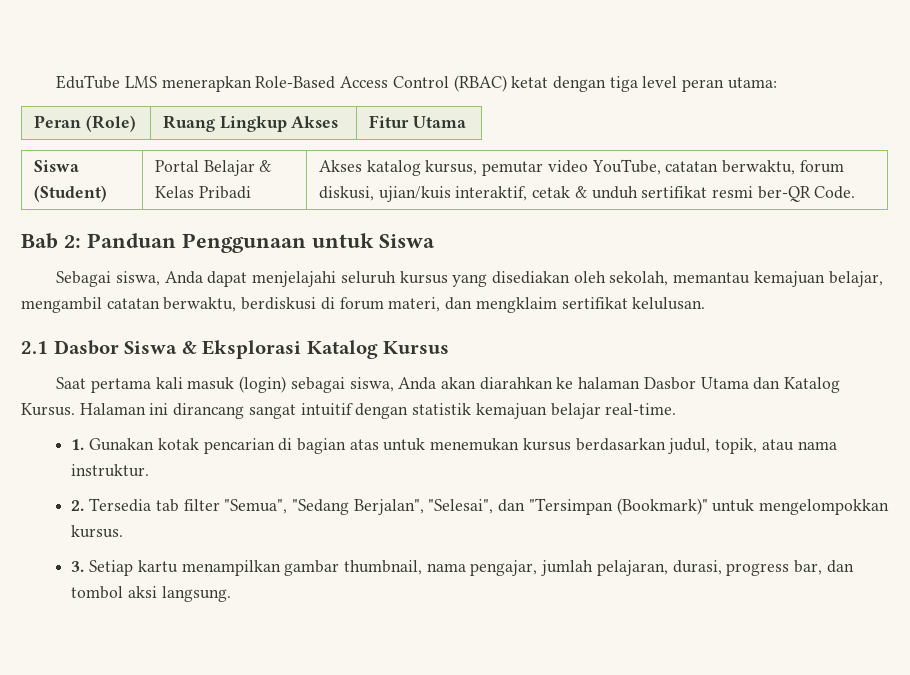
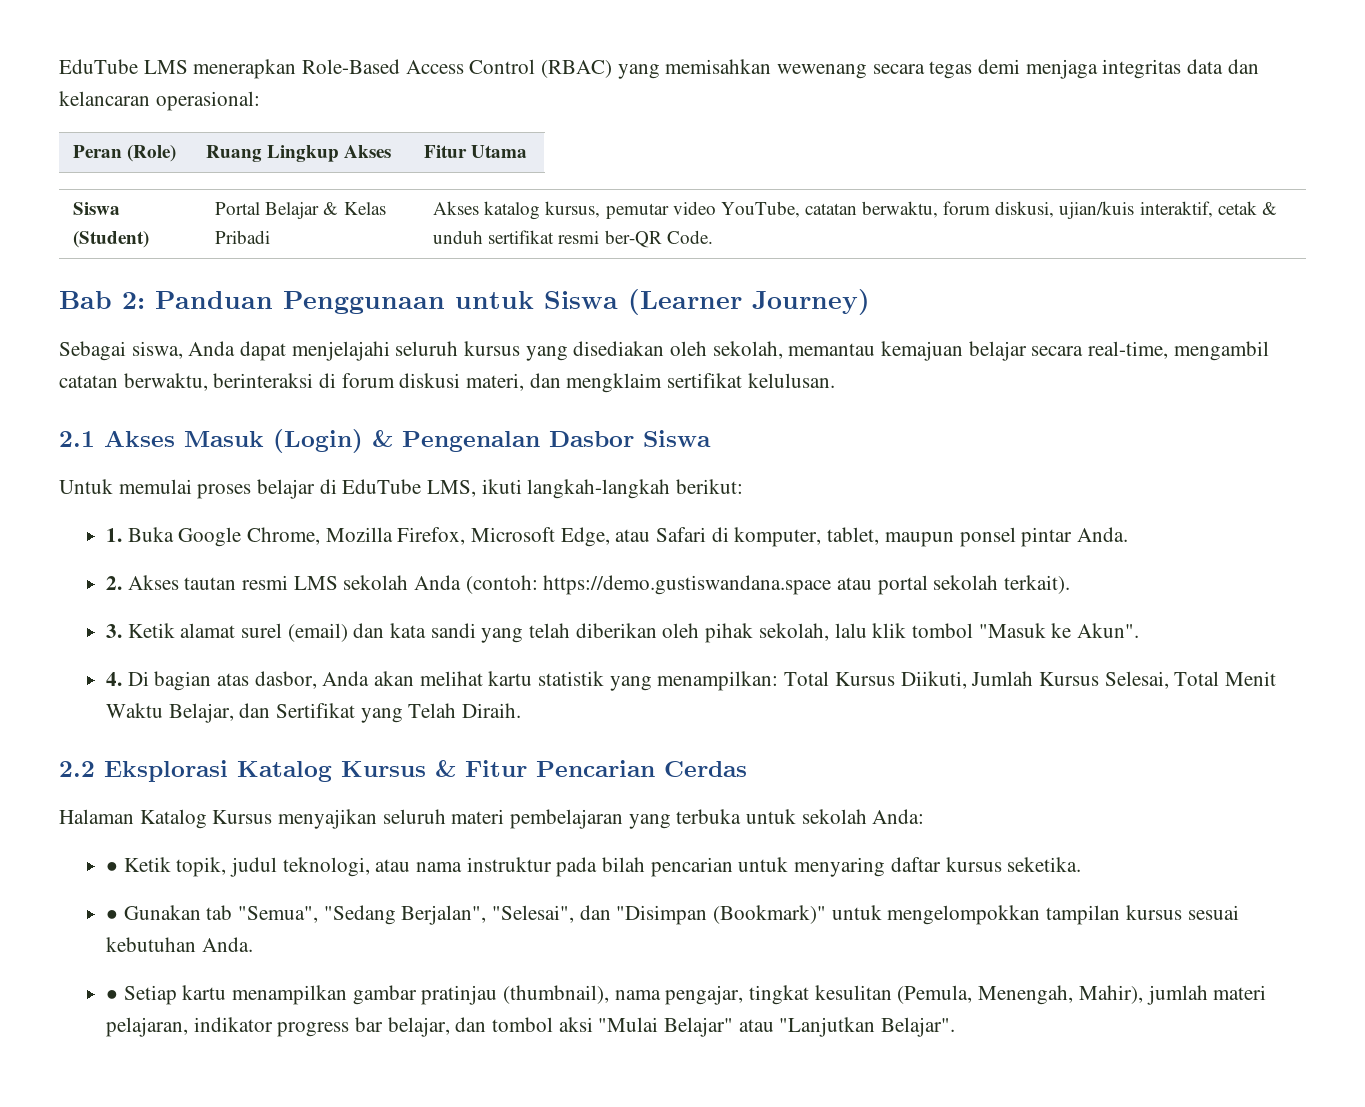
- EduTube LMS menerapkan Role-Based Access Control (RBAC) ketat dengan tiga level peran utama:
+ EduTube LMS menerapkan Role-Based Access Control (RBAC) yang memisahkan wewenang secara tegas demi menjaga integritas data dan kelancaran operasional:
- Bab 2: Panduan Penggunaan untuk Siswa
+ Bab 2: Panduan Penggunaan untuk Siswa (Learner Journey)
- Sebagai siswa, Anda dapat menjelajahi seluruh kursus yang disediakan oleh sekolah, memantau kemajuan belajar, mengambil catatan berwaktu, berdiskusi di forum materi, dan mengklaim sertifikat kelulusan.
+ Sebagai siswa, Anda dapat menjelajahi seluruh kursus yang disediakan oleh sekolah, memantau kemajuan belajar secara real-time, mengambil catatan berwaktu, berinteraksi di forum diskusi materi, dan mengklaim sertifikat kelulusan.
- 2.1 Dasbor Siswa & Eksplorasi Katalog Kursus
- Saat pertama kali masuk (login) sebagai siswa, Anda akan diarahkan ke halaman Dasbor Utama dan Katalog Kursus. Halaman ini dirancang sangat intuitif dengan statistik kemajuan belajar real-time.
- 1. Gunakan kotak pencarian di bagian atas untuk menemukan kursus berdasarkan judul, topik, atau nama instruktur.
- 2. Tersedia tab filter "Semua", "Sedang Berjalan", "Selesai", dan "Tersimpan (Bookmark)" untuk mengelompokkan kursus.
- 3. Setiap kartu menampilkan gambar thumbnail, nama pengajar, jumlah pelajaran, durasi, progress bar, dan tombol aksi langsung.
+ 2.1 Akses Masuk (Login) & Pengenalan Dasbor Siswa
+ Untuk memulai proses belajar di EduTube LMS, ikuti langkah-langkah berikut:
+ 1. Buka Google Chrome, Mozilla Firefox, Microsoft Edge, atau Safari di komputer, tablet, maupun ponsel pintar Anda.
+ 2. Akses tautan resmi LMS sekolah Anda (contoh: https://demo.gustiswandana.space atau portal sekolah terkait).
+ 3. Ketik alamat surel (email) dan kata sandi yang telah diberikan oleh pihak sekolah, lalu klik tombol "Masuk ke Akun".
+ 4. Di bagian atas dasbor, Anda akan melihat kartu statistik yang menampilkan: Total Kursus Diikuti, Jumlah Kursus Selesai, Total Menit Waktu Belajar, dan Sertifikat yang Telah Diraih.
+ 2.2 Eksplorasi Katalog Kursus & Fitur Pencarian Cerdas
+ Halaman Katalog Kursus menyajikan seluruh materi pembelajaran yang terbuka untuk sekolah Anda:
+ • Ketik topik, judul teknologi, atau nama instruktur pada bilah pencarian untuk menyaring daftar kursus seketika.
+ • Gunakan tab "Semua", "Sedang Berjalan", "Selesai", dan "Disimpan (Bookmark)" untuk mengelompokkan tampilan kursus sesuai kebutuhan Anda.
+ • Setiap kartu menampilkan gambar pratinjau (thumbnail), nama pengajar, tingkat kesulitan (Pemula, Menengah, Mahir), jumlah materi pelajaran, indikator progress bar belajar, dan tombol aksi "Mulai Belajar" atau "Lanjutkan Belajar".

